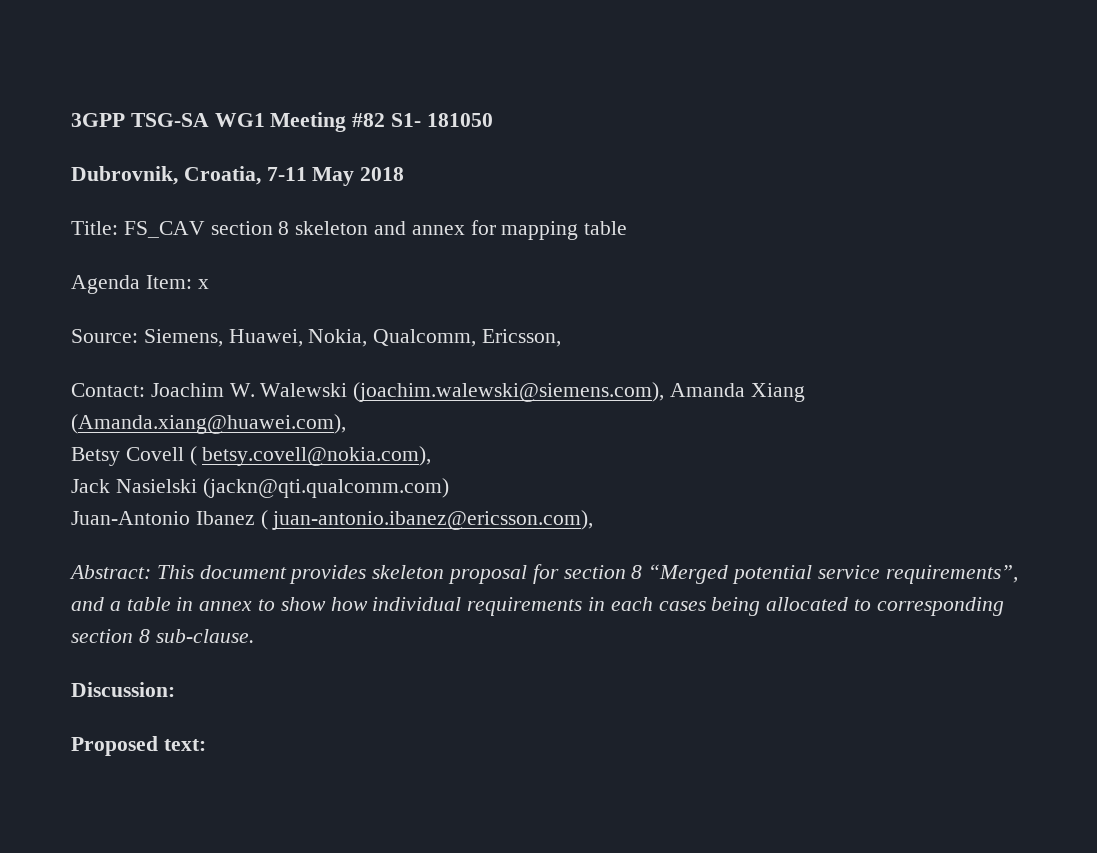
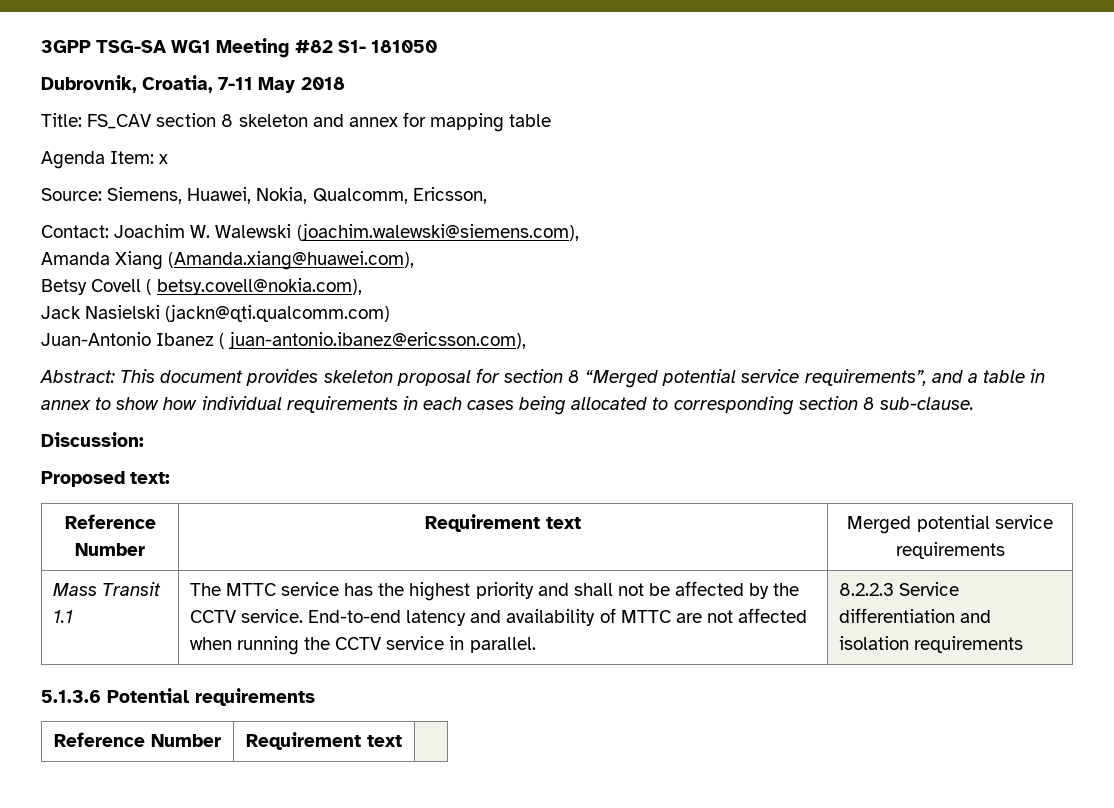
- Contact: Joachim W. Walewski (joachim.walewski@siemens.com), Amanda Xiang (Amanda.xiang@huawei.com),
+ Contact: Joachim W. Walewski (joachim.walewski@siemens.com),
+ Amanda Xiang (Amanda.xiang@huawei.com),
+ Reference Number | Requirement text | Merged potential service requirements
+ Mass Transit 1.1 | The MTTC service has the highest priority and shall not be affected by the CCTV service. End-to-end latency and availability of MTTC are not affected when running the CCTV service in parallel. | 8.2.2.3 Service differentiation and isolation requirements
+ 5.1.3.6 Potential requirements
+ Reference Number | Requirement text |

